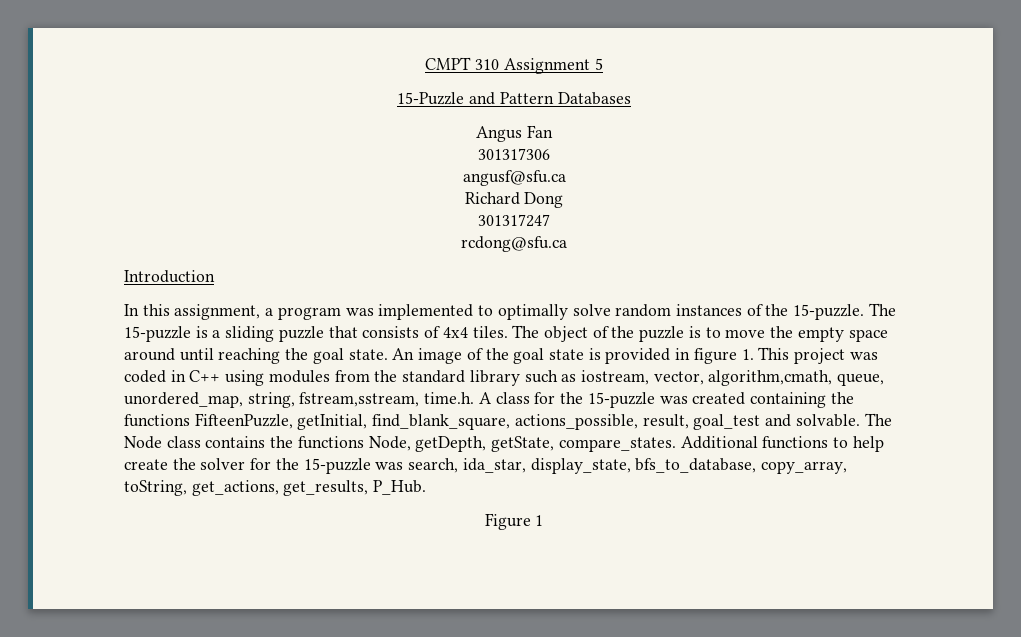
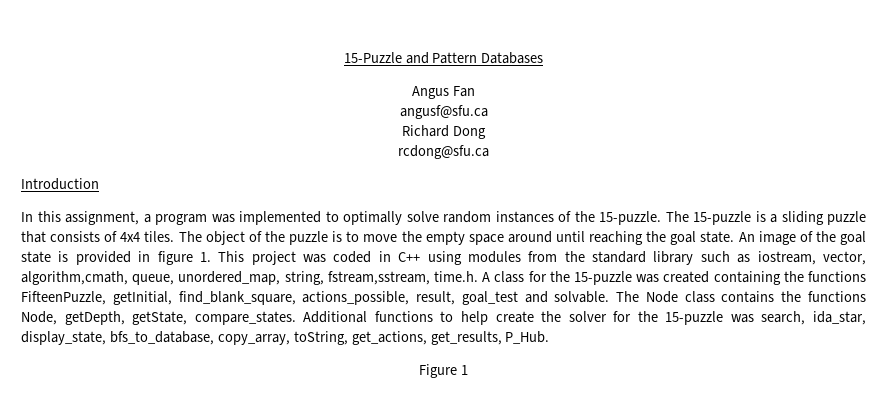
- CMPT 310 Assignment 5
- 301317306
- 301317247

